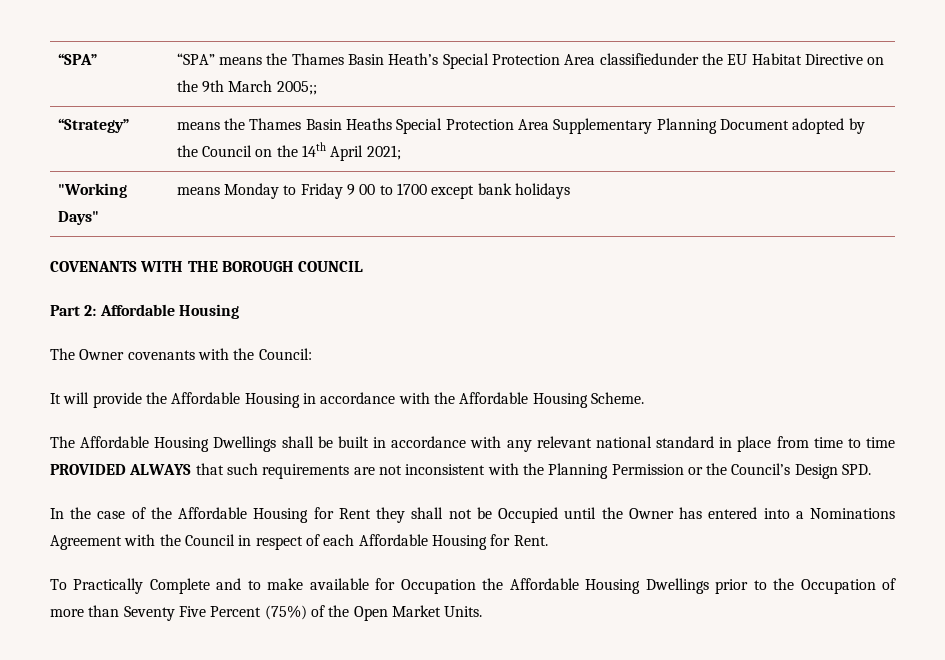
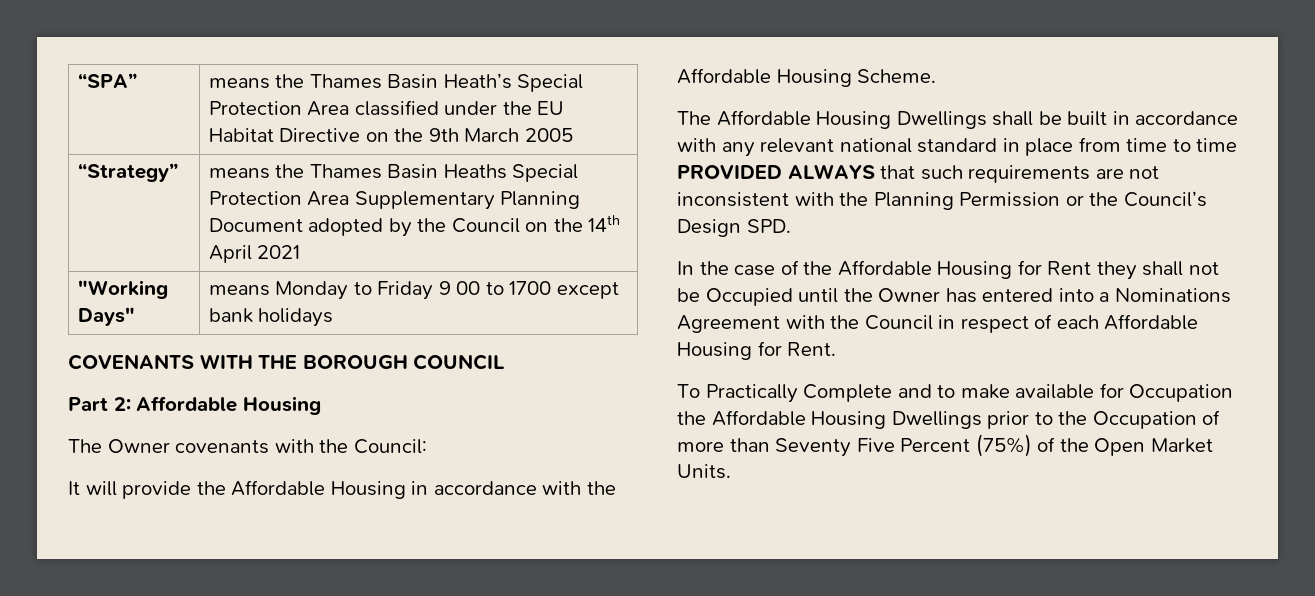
- “SPA” | “SPA” means the Thames Basin Heath’s Special Protection Area classifiedunder the EU Habitat Directive on the 9th March 2005;;
+ “SPA” | means the Thames Basin Heath’s Special Protection Area classified under the EU Habitat Directive on the 9th March 2005
- “Strategy” | means the Thames Basin Heaths Special Protection Area Supplementary Planning Document adopted by the Council on the 14th April 2021;
+ “Strategy” | means the Thames Basin Heaths Special Protection Area Supplementary Planning Document adopted by the Council on the 14th April 2021

